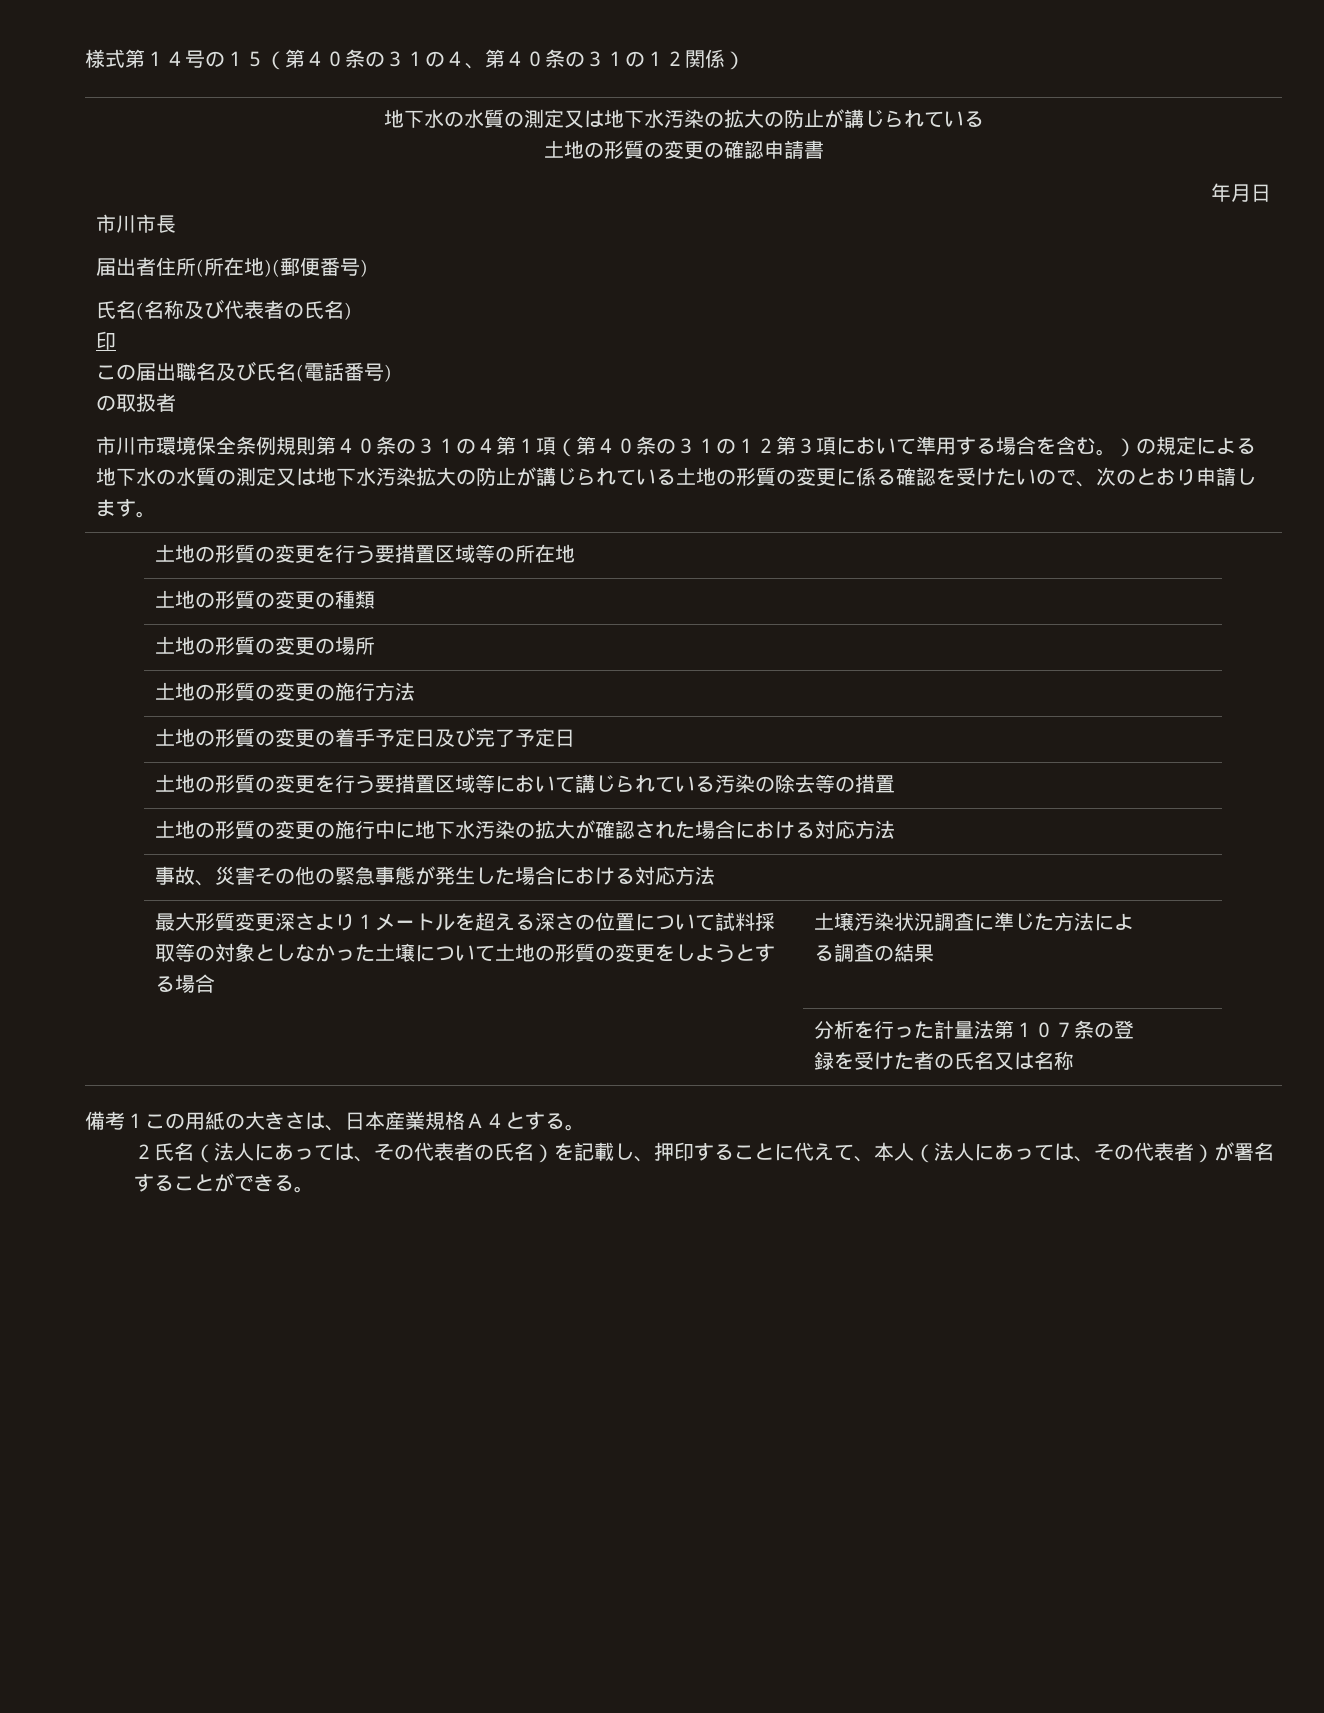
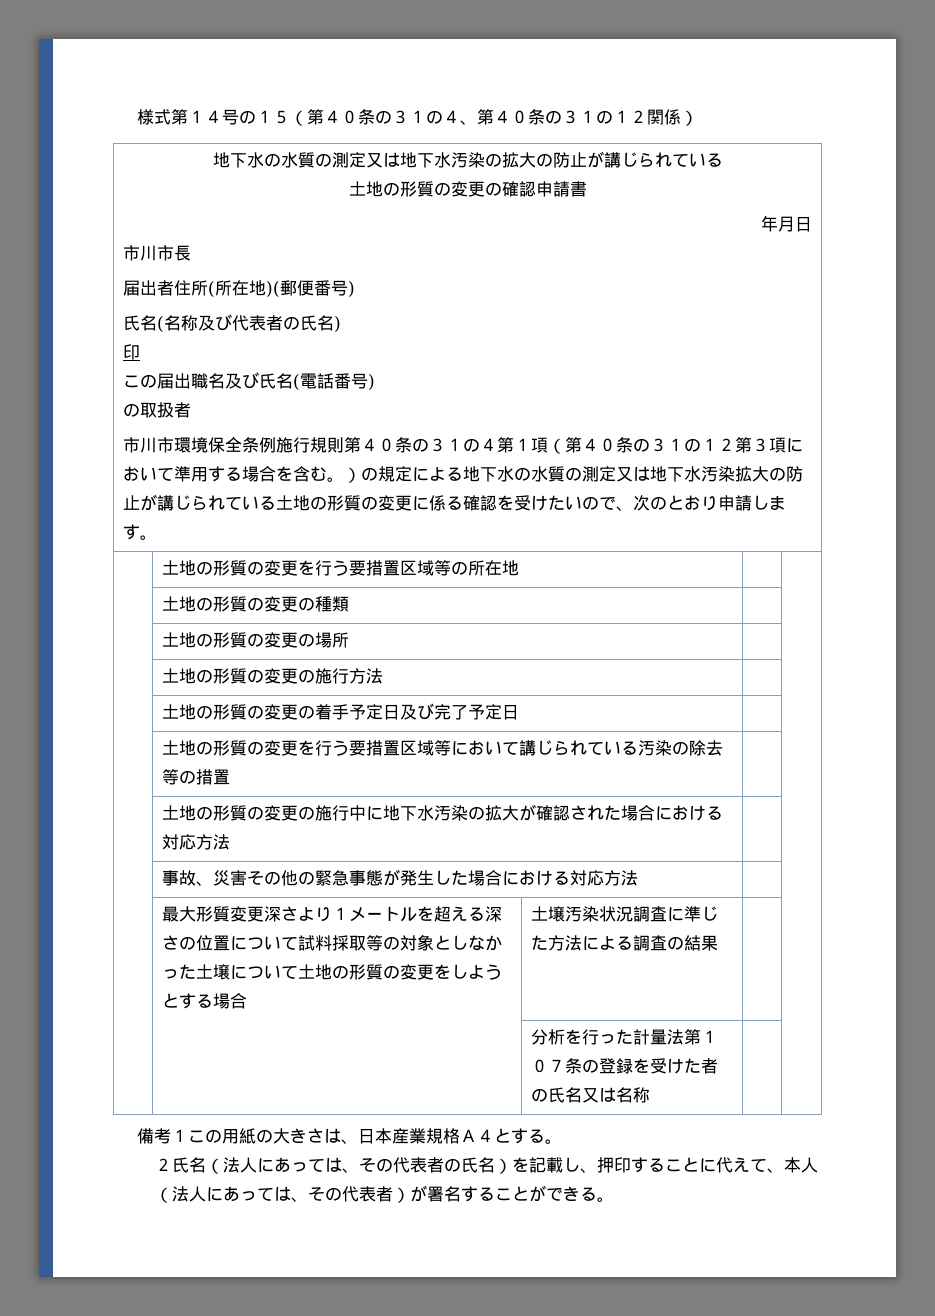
- 市川市環境保全条例規則第４０条の３１の４第１項（第４０条の３１の１２第３項において準用する場合を含む。）の規定による地下水の水質の測定又は地下水汚染拡大の防止が講じられている土地の形質の変更に係る確認を受けたいので、次のとおり申請します。
+ 市川市環境保全条例施行規則第４０条の３１の４第１項（第４０条の３１の１２第３項において準用する場合を含む。）の規定による地下水の水質の測定又は地下水汚染拡大の防止が講じられている土地の形質の変更に係る確認を受けたいので、次のとおり申請します。

